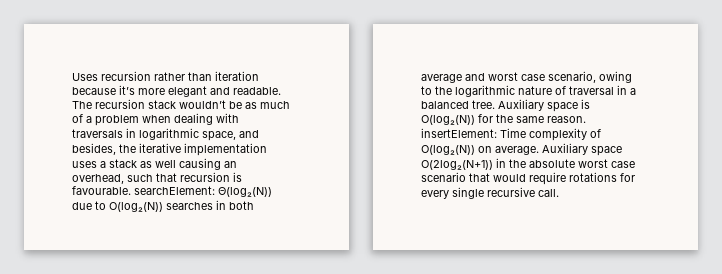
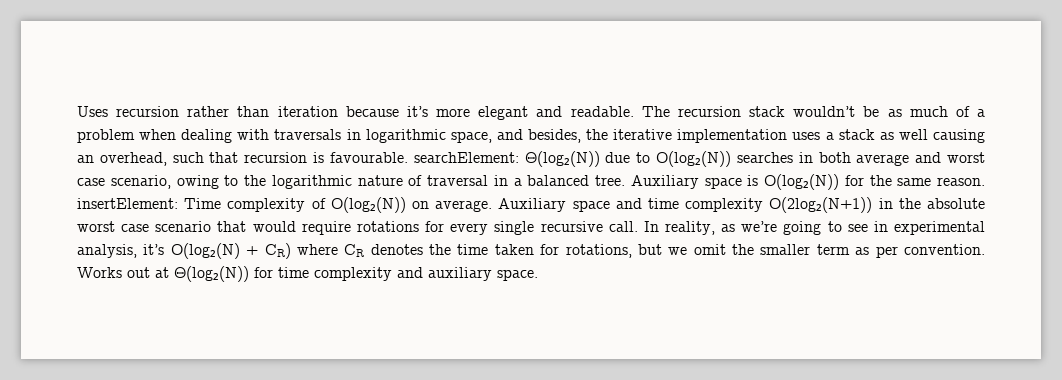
- Auxiliary space O(2log₂(N+1)) in the absolute worst case scenario that would require rotations for every single recursive call.
+ Auxiliary space and time complexity O(2log₂(N+1)) in the absolute worst case scenario that would require rotations for every single recursive call.
+ In reality, as we’re going to see in experimental analysis, it’s O(log₂(N) + CR) where CR denotes the time taken for rotations, but we omit the smaller term as per convention. Works out at Θ(log₂(N)) for time complexity and auxiliary space.

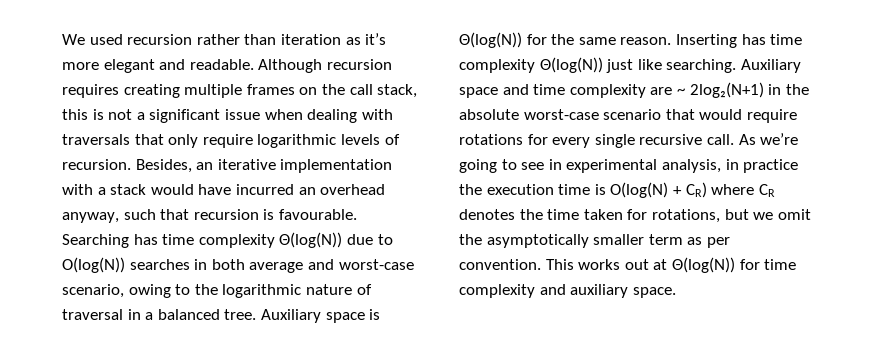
- Uses recursion rather than iteration because it’s more elegant and readable.
+ We used recursion rather than iteration as it’s more elegant and readable.
- The recursion stack wouldn’t be as much of a problem when dealing with traversals in logarithmic space, and besides, the iterative implementation uses a stack as well causing an overhead, such that recursion is favourable. searchElement: Θ(log₂(N)) due to O(log₂(N)) searches in both average and worst case scenario, owing to the logarithmic nature of traversal in a balanced tree.
+ Although recursion requires creating multiple frames on the call stack, this is not a significant issue when dealing with traversals that only require logarithmic levels of recursion. Besides, an iterative implementation with a stack would have incurred an overhead anyway, such that recursion is favourable. Searching has time complexity Θ(log(N)) due to O(log(N)) searches in both average and worst-case scenario, owing to the logarithmic nature of traversal in a balanced tree.
- Auxiliary space is O(log₂(N)) for the same reason. insertElement: Time complexity of O(log₂(N)) on average.
+ Auxiliary space is Θ(log(N)) for the same reason. Inserting has time complexity Θ(log(N)) just like searching.
- Auxiliary space and time complexity O(2log₂(N+1)) in the absolute worst case scenario that would require rotations for every single recursive call.
+ Auxiliary space and time complexity are ~ 2log₂(N+1) in the absolute worst-case scenario that would require rotations for every single recursive call.
- In reality, as we’re going to see in experimental analysis, it’s O(log₂(N) + CR) where CR denotes the time taken for rotations, but we omit the smaller term as per convention.
+ As we’re going to see in experimental analysis, in practice the execution time is O(log(N) + CR) where CR denotes the time taken for rotations, but we omit the asymptotically smaller term as per convention.
- Works out at Θ(log₂(N)) for time complexity and auxiliary space.
+ This works out at Θ(log(N)) for time complexity and auxiliary space.

